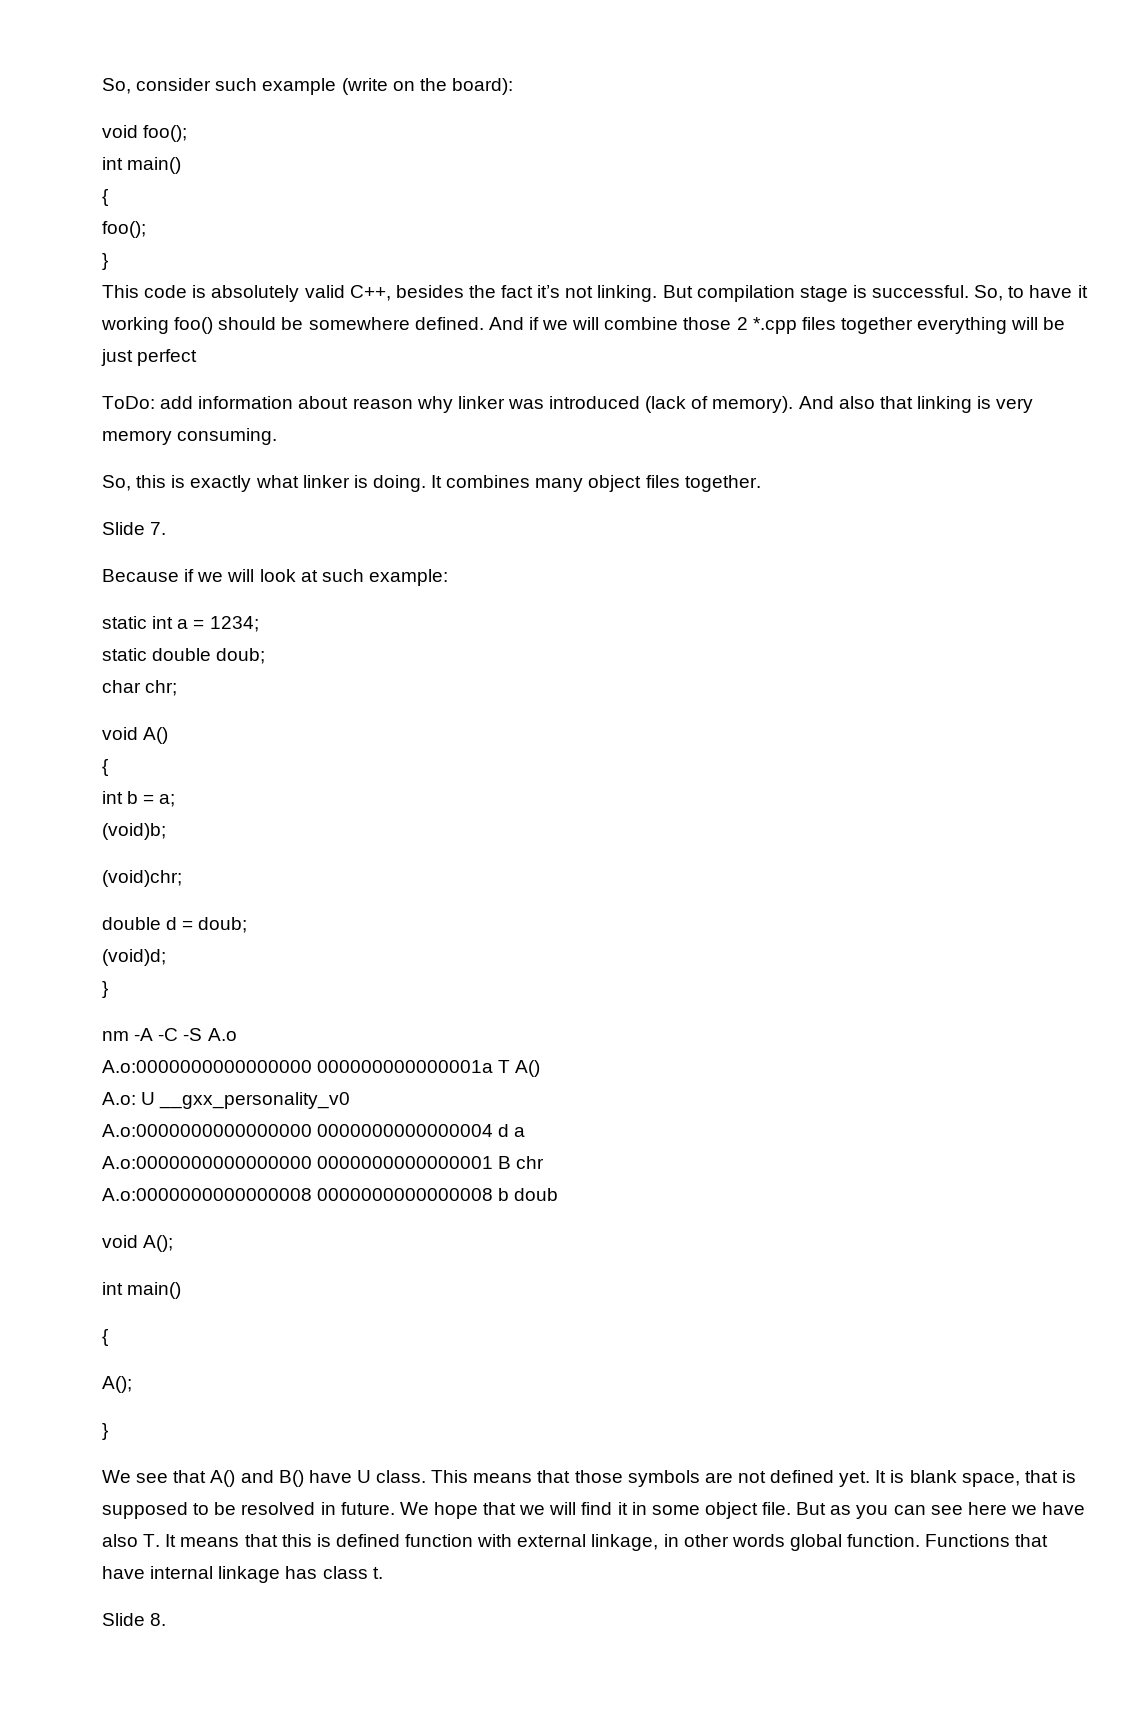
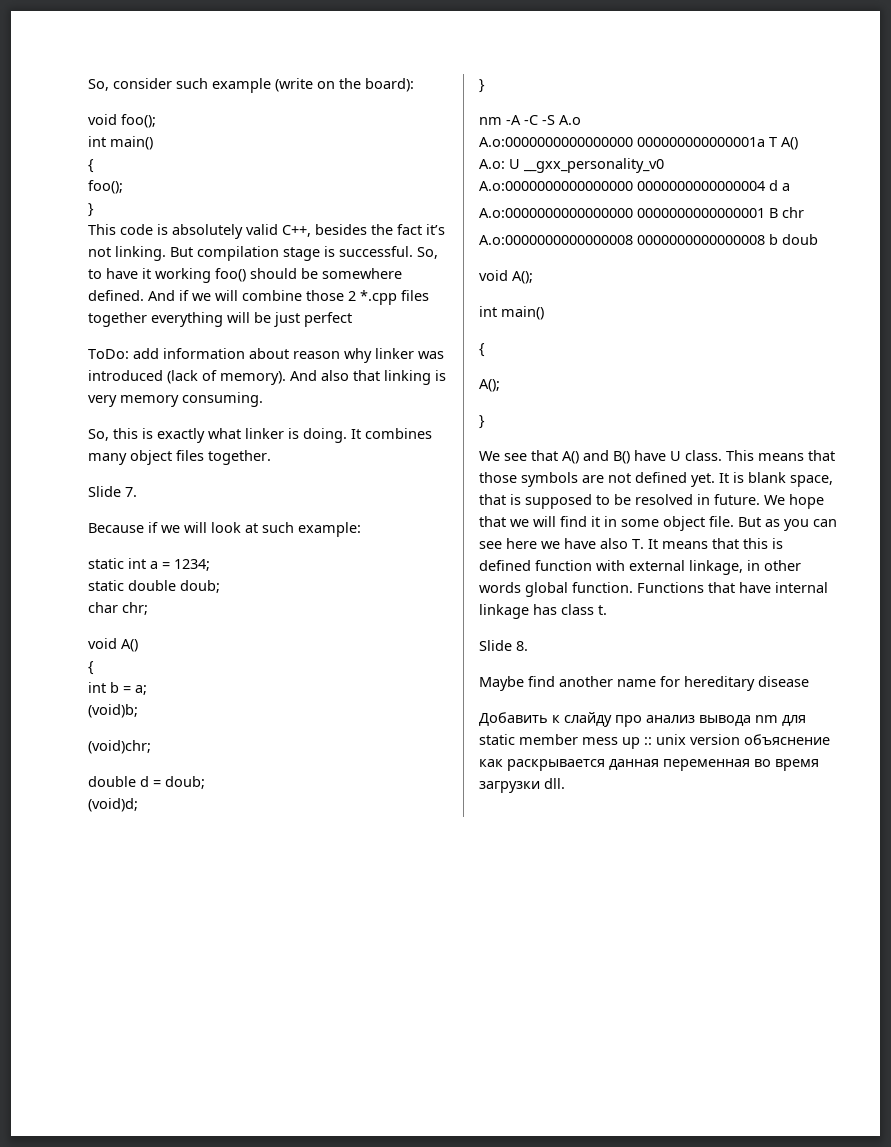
+ Maybe find another name for hereditary disease
+ Добавить к слайду про анализ вывода nm для static member mess up :: unix version объяснение как раскрывается данная переменная во время загрузки dll.

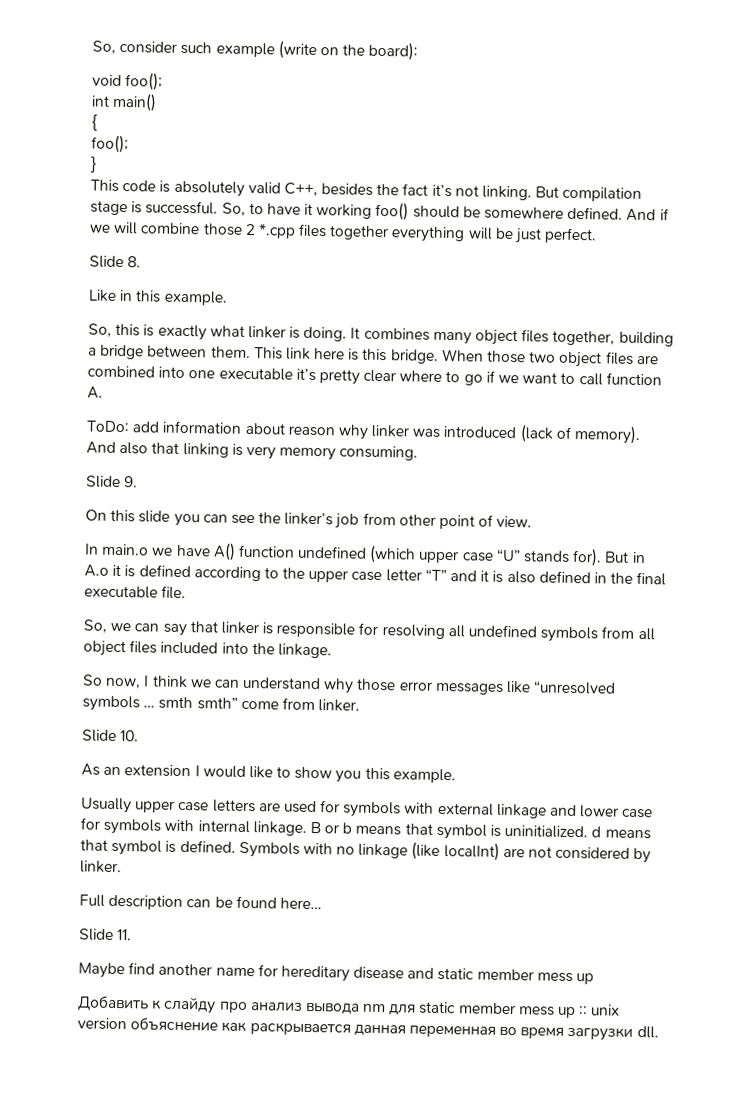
- And if we will combine those 2 *.cpp files together everything will be just perfect
+ And if we will combine those 2 *.cpp files together everything will be just perfect.
+ Slide 8.
+ Like in this example.
+ So, this is exactly what linker is doing. It combines many object files together, building a bridge between them. This link here is this bridge. When those two object files are combined into one executable it’s pretty clear where to go if we want to call function A.
- So, this is exactly what linker is doing. It combines many object files together.
- Slide 7.
- Because if we will look at such example:
- static int a = 1234;
- static double doub;
- char chr;
- void A()
- {
- int b = a;
- (void)b;
- (void)chr;
- double d = doub;
- (void)d;
- }
- nm -A -C -S A.o
- A.o:0000000000000000 000000000000001a T A()
- A.o: U __gxx_personality_v0
- A.o:0000000000000000 0000000000000004 d a
- A.o:0000000000000000 0000000000000001 B chr
- A.o:0000000000000008 0000000000000008 b doub
- void A();
- int main()
- {
- A();
- }
- We see that A() and B() have U class. This means that those symbols are not defined yet. It is blank space, that is supposed to be resolved in future. We hope that we will find it in some object file. But as you can see here we have also T. It means that this is defined function with external linkage, in other words global function. Functions that have internal linkage has class t.
- Slide 8.
+ Slide 9.
+ On this slide you can see the linker’s job from other point of view.
+ In main.o we have A() function undefined (which upper case “U” stands for). But in A.o it is defined according to the upper case letter “T” and it is also defined in the final executable file.
+ So, we can say that linker is responsible for resolving all undefined symbols from all object files included into the linkage.
+ So now, I think we can understand why those error messages like “unresolved symbols … smth smth” come from linker.
+ Slide 10.
+ As an extension I would like to show you this example.
+ Usually upper case letters are used for symbols with external linkage and lower case for symbols with internal linkage. B or b means that symbol is uninitialized. d means that symbol is defined. Symbols with no linkage (like localInt) are not considered by linker.
+ Full description can be found here…
+ Slide 11.
- Maybe find another name for hereditary disease
+ Maybe find another name for hereditary disease and static member mess up

